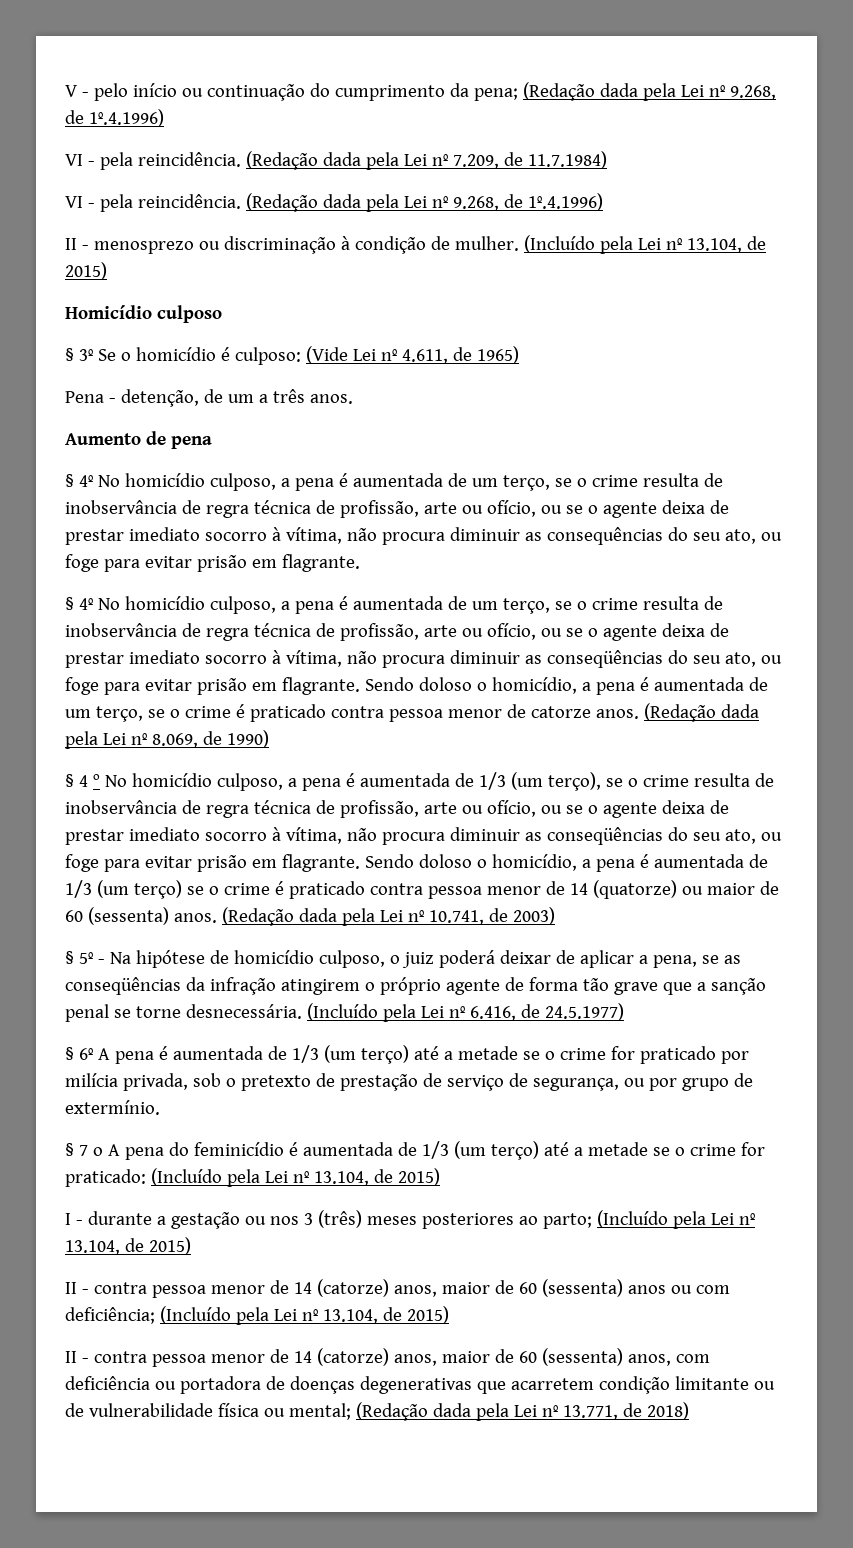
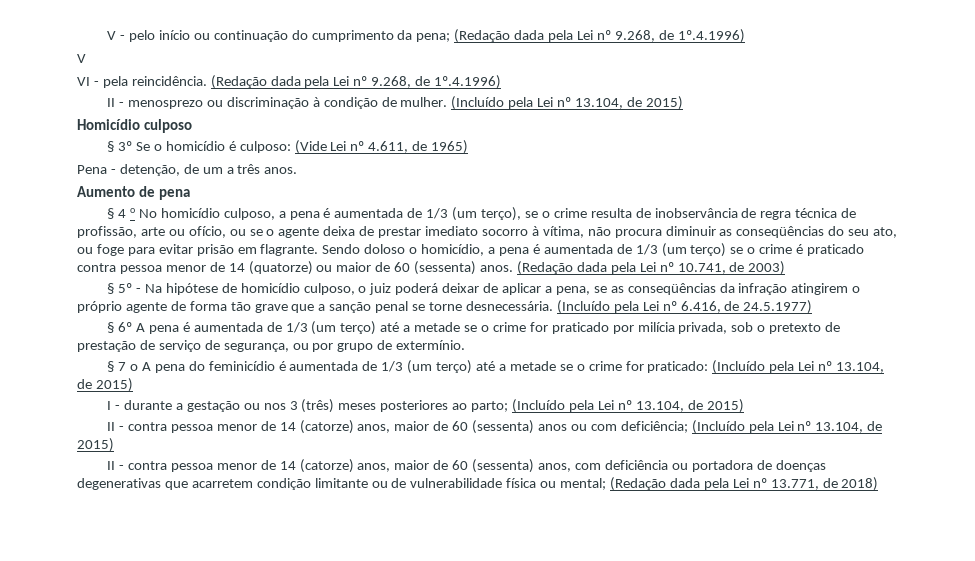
  V - pelo início ou continuação do cumprimento da pena; (Redação dada pela Lei nº 9.268, de 1º.4.1996)
- VI - pela reincidência. (Redação dada pela Lei nº 7.209, de 11.7.1984)
+ V
- § 4º No homicídio culposo, a pena é aumentada de um terço, se o crime resulta de inobservância de regra técnica de profissão, arte ou ofício, ou se o agente deixa de prestar imediato socorro à vítima, não procura diminuir as consequências do seu ato, ou foge para evitar prisão em flagrante.
- § 4º No homicídio culposo, a pena é aumentada de um terço, se o crime resulta de inobservância de regra técnica de profissão, arte ou ofício, ou se o agente deixa de prestar imediato socorro à vítima, não procura diminuir as conseqüências do seu ato, ou foge para evitar prisão em flagrante. Sendo doloso o homicídio, a pena é aumentada de um terço, se o crime é praticado contra pessoa menor de catorze anos. (Redação dada pela Lei nº 8.069, de 1990)

